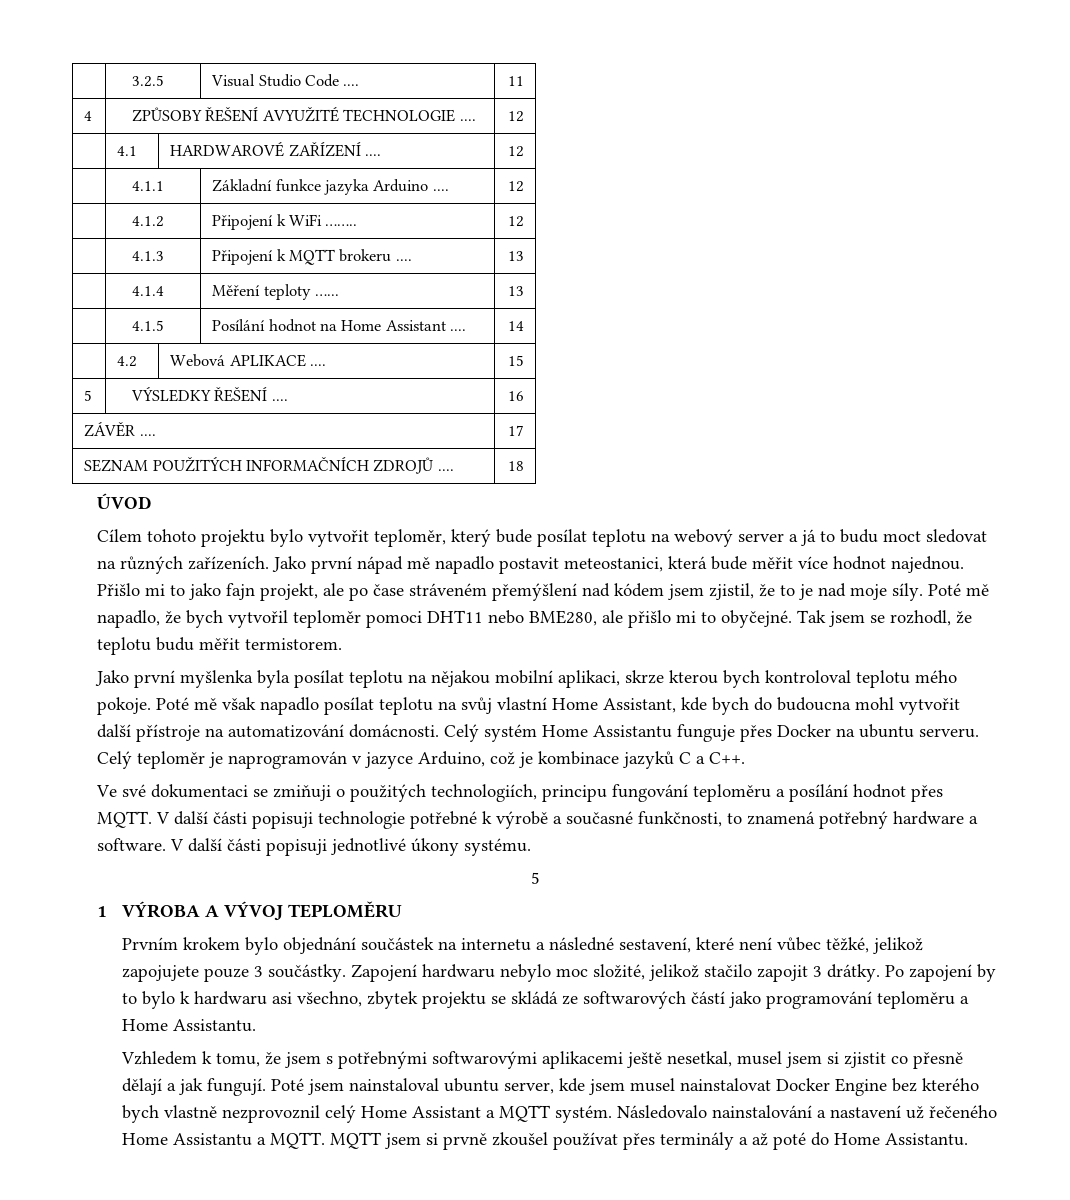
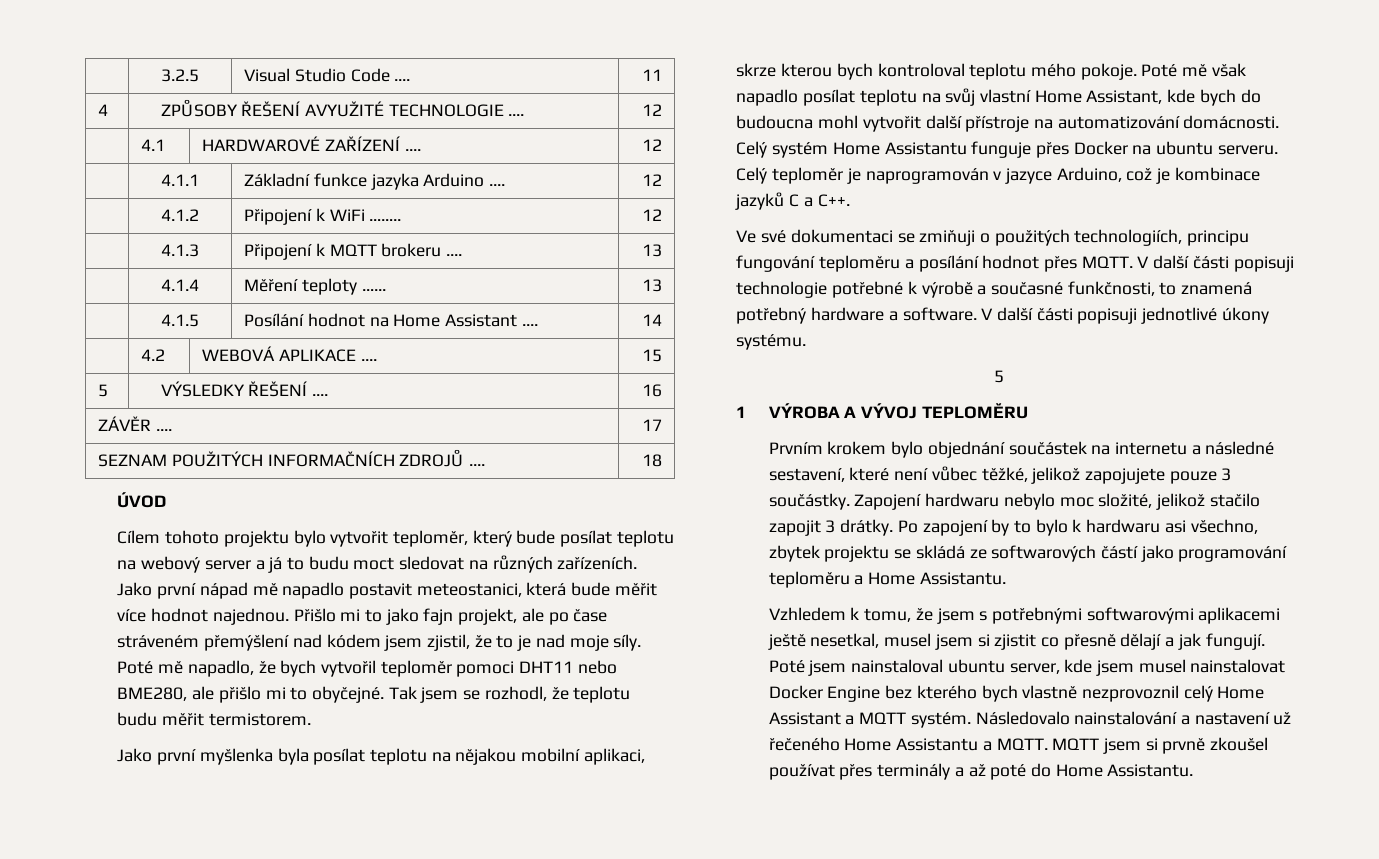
- | 4.2 | Webová APLIKACE .... | 15
+ | 4.2 | WEBOVÁ APLIKACE .... | 15

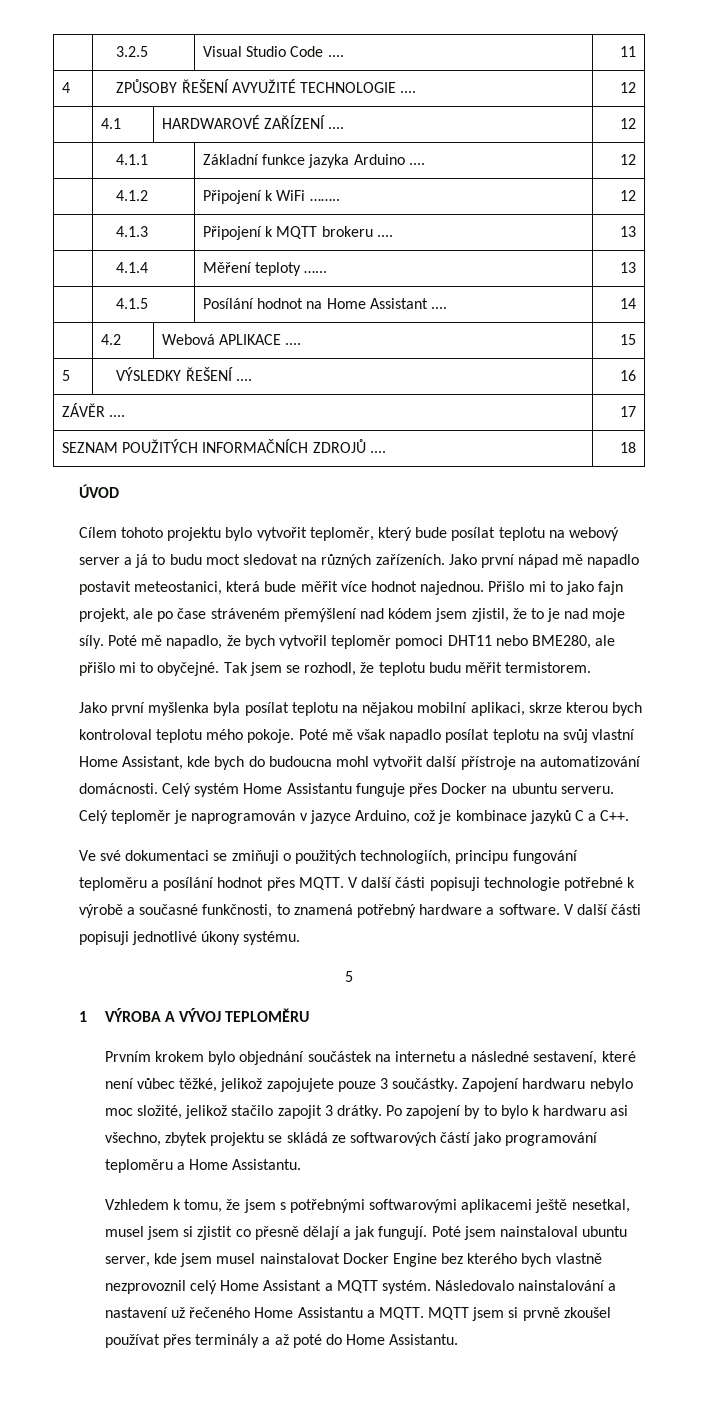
- | 4.2 | WEBOVÁ APLIKACE .... | 15
+ | 4.2 | Webová APLIKACE .... | 15

